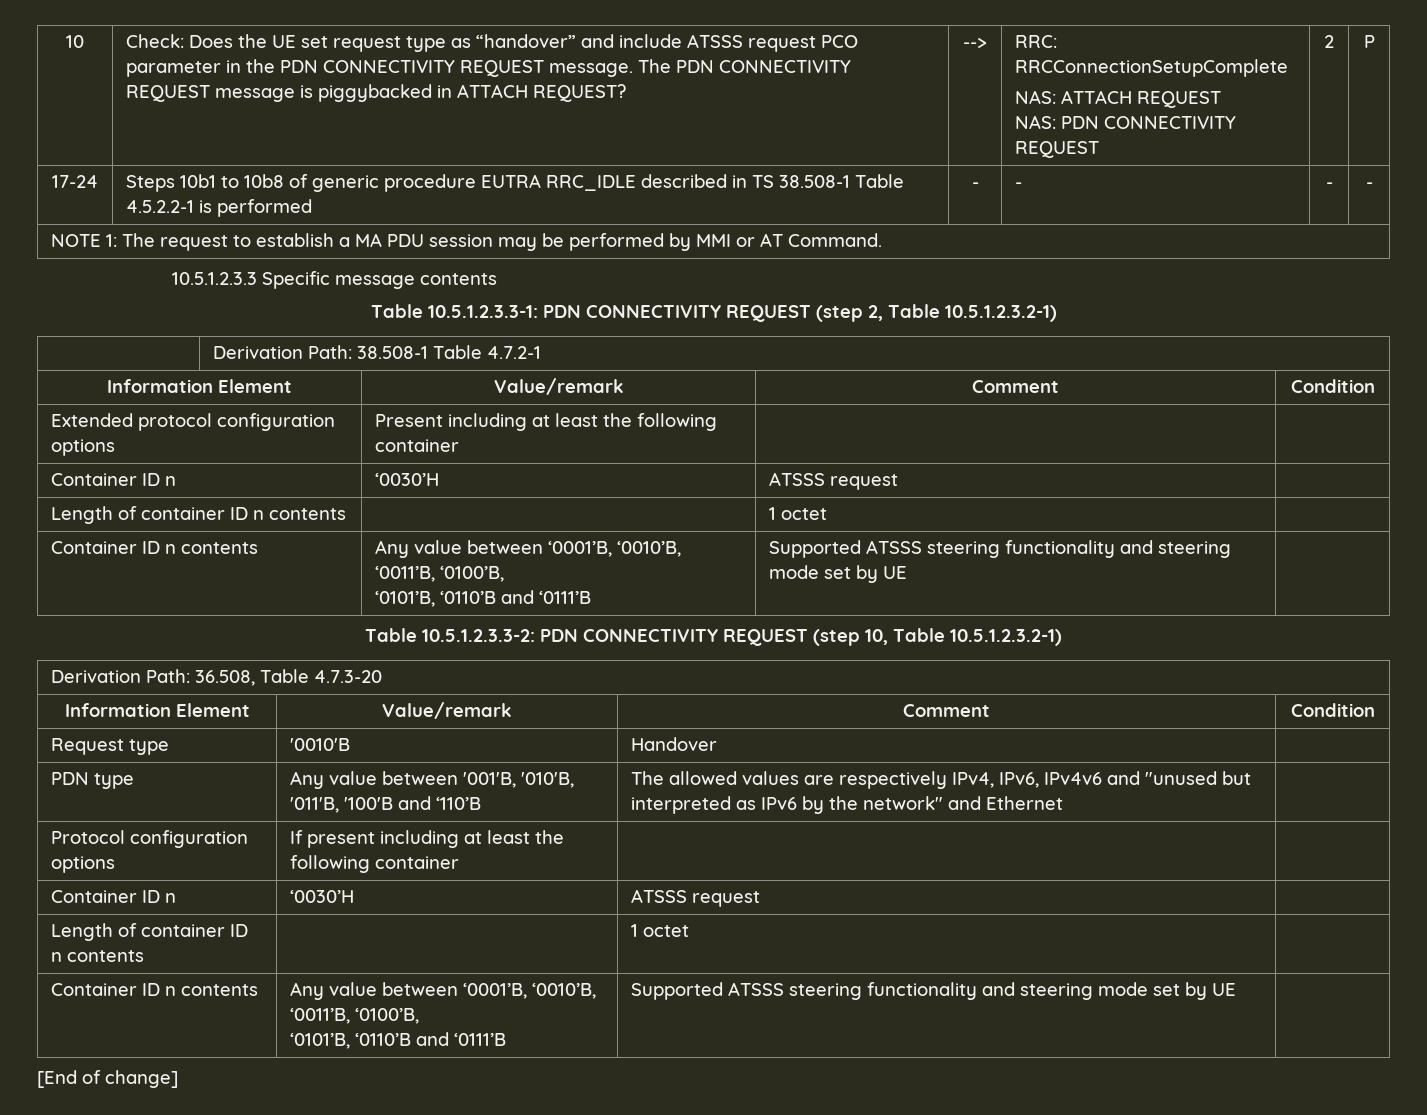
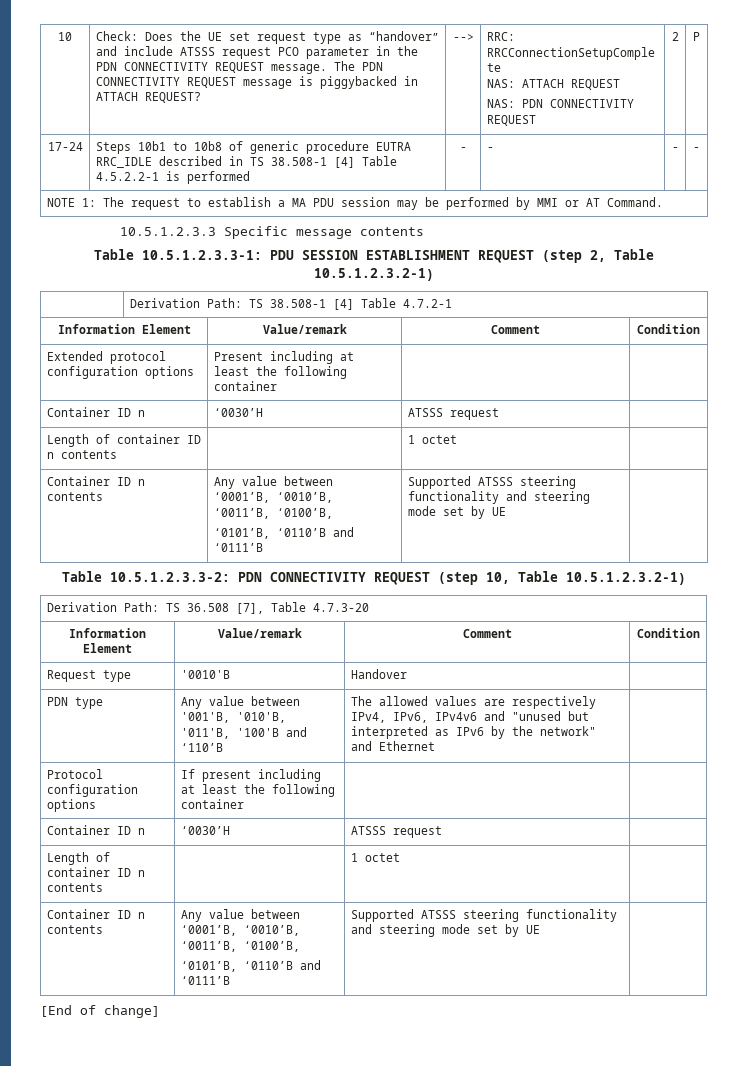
- 17-24 | Steps 10b1 to 10b8 of generic procedure EUTRA RRC_IDLE described in TS 38.508-1 Table 4.5.2.2-1 is performed | - | - | - | -
+ 17-24 | Steps 10b1 to 10b8 of generic procedure EUTRA RRC_IDLE described in TS 38.508-1 [4] Table 4.5.2.2-1 is performed | - | - | - | -
- Table 10.5.1.2.3.3-1: PDN CONNECTIVITY REQUEST (step 2, Table 10.5.1.2.3.2-1)
+ Table 10.5.1.2.3.3-1: PDU SESSION ESTABLISHMENT REQUEST (step 2, Table 10.5.1.2.3.2-1)
- | Derivation Path: 38.508-1 Table 4.7.2-1
+ | Derivation Path: TS 38.508-1 [4] Table 4.7.2-1
- Derivation Path: 36.508, Table 4.7.3-20
+ Derivation Path: TS 36.508 [7], Table 4.7.3-20

